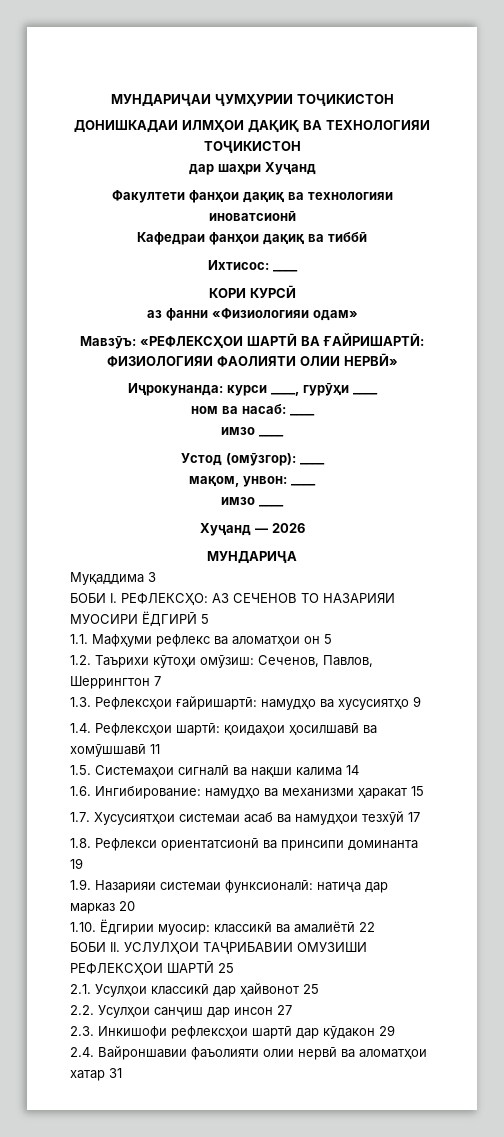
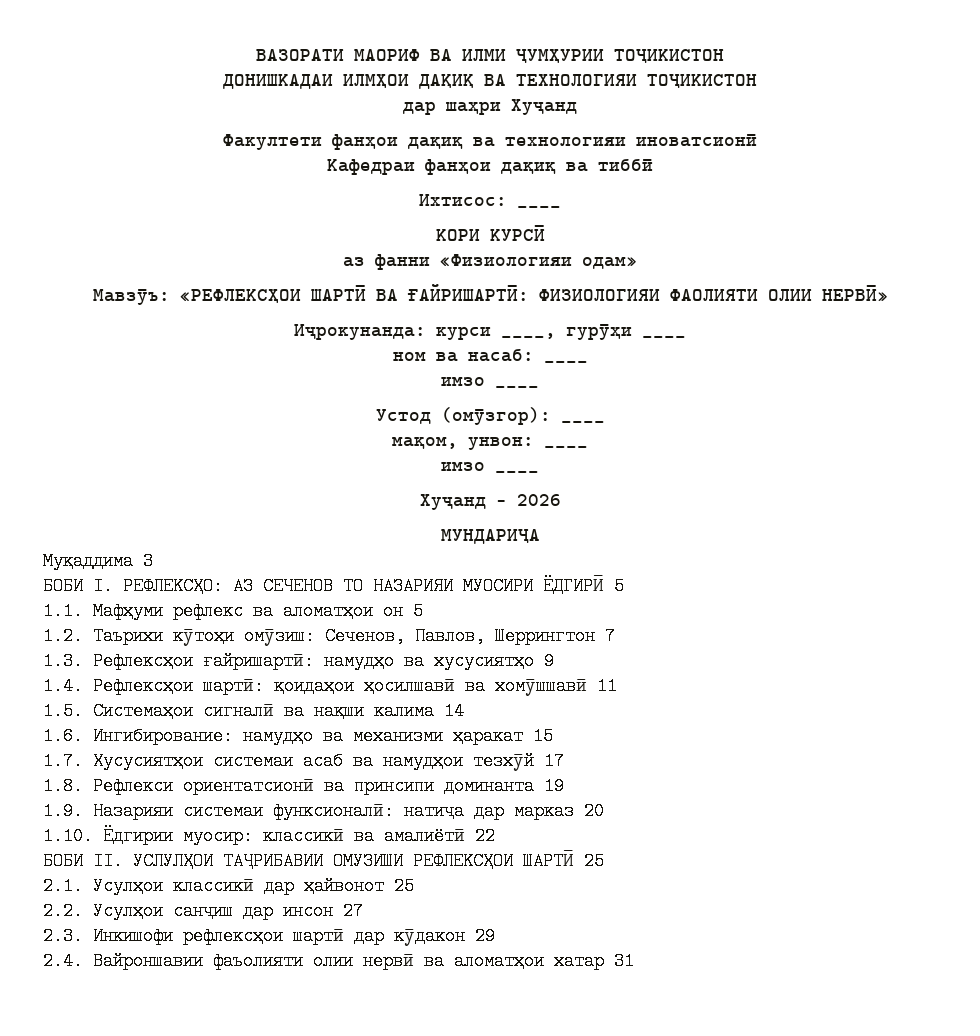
- МУНДАРИҶАИ ҶУМҲУРИИ ТОҶИКИСТОН
+ ВАЗОРАТИ МАОРИФ ВА ИЛМИ ҶУМҲУРИИ ТОҶИКИСТОН

